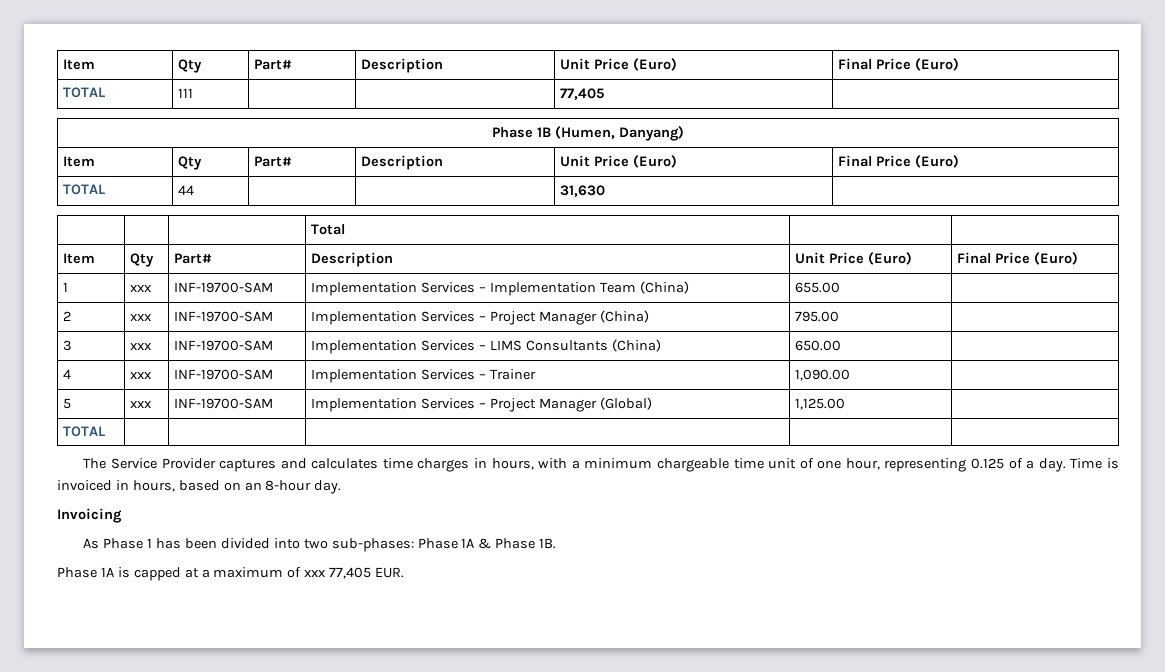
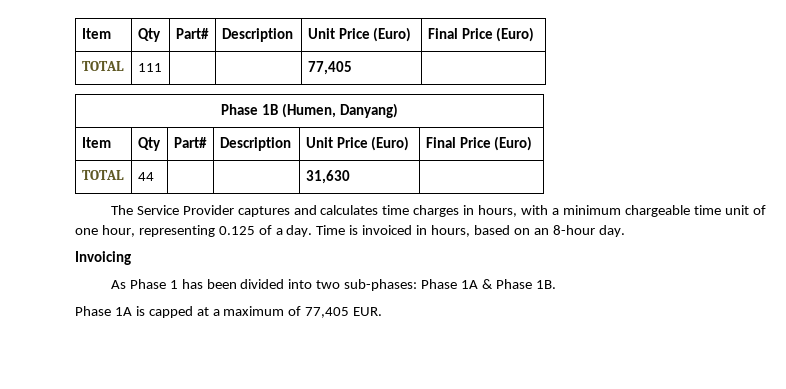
- | | | Total | |
- Item | Qty | Part# | Description | Unit Price (Euro) | Final Price (Euro)
- 1 | xxx | INF-19700-SAM | Implementation Services – Implementation Team (China) | 655.00 |
- 2 | xxx | INF-19700-SAM | Implementation Services – Project Manager (China) | 795.00 |
- 3 | xxx | INF-19700-SAM | Implementation Services – LIMS Consultants (China) | 650.00 |
- 4 | xxx | INF-19700-SAM | Implementation Services – Trainer | 1,090.00 |
- 5 | xxx | INF-19700-SAM | Implementation Services – Project Manager (Global) | 1,125.00 |
- TOTAL | | | | |
- Phase 1A is capped at a maximum of xxx 77,405 EUR.
+ Phase 1A is capped at a maximum of 77,405 EUR.

